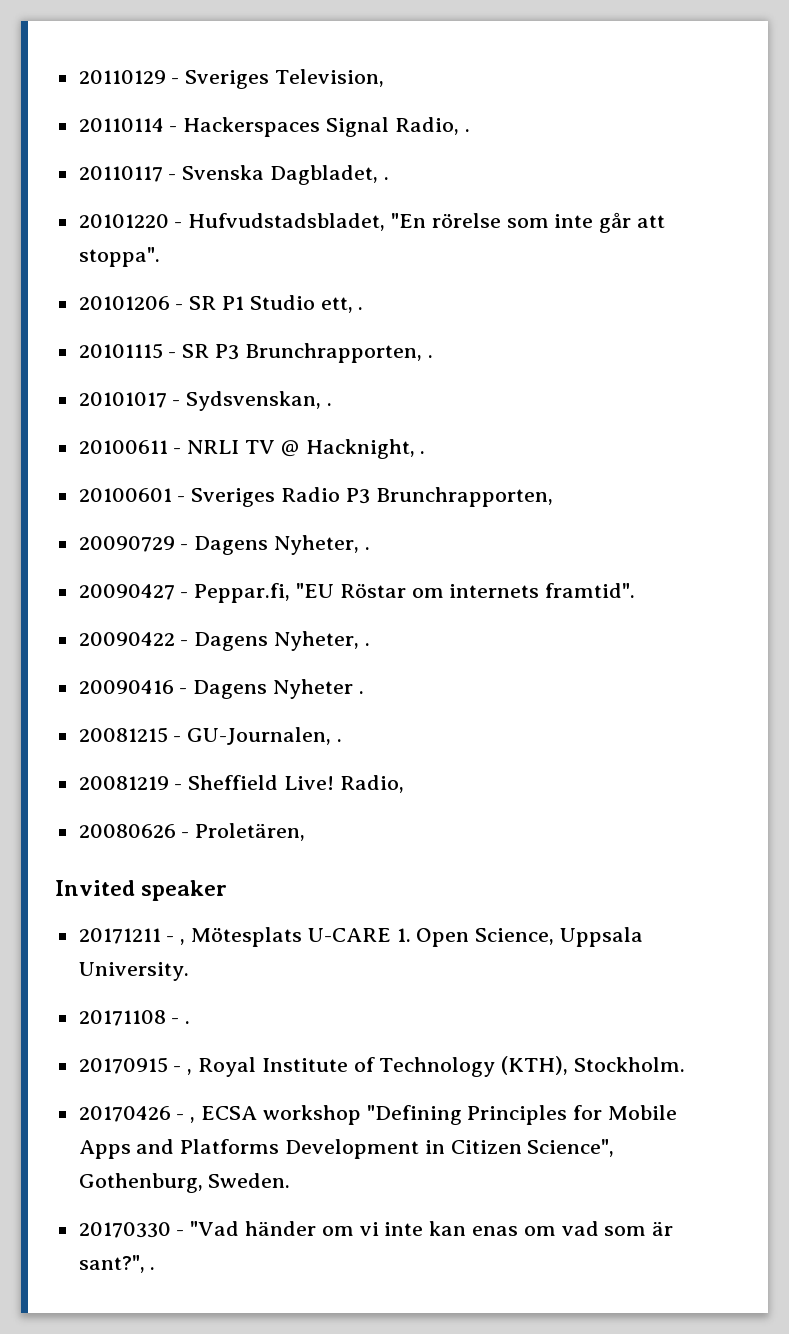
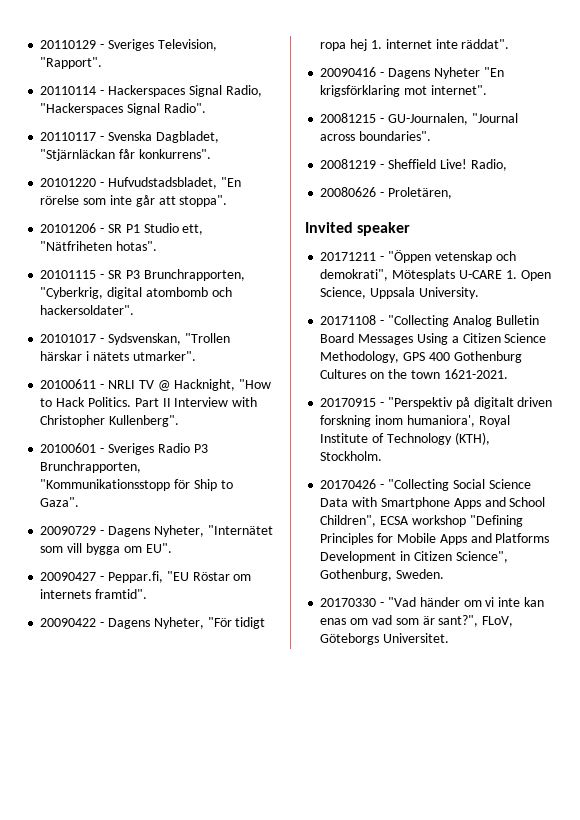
- 20110129 - Sveriges Television,
+ 20110129 - Sveriges Television, "Rapport".
- 20110114 - Hackerspaces Signal Radio, .
+ 20110114 - Hackerspaces Signal Radio, "Hackerspaces Signal Radio".
- 20110117 - Svenska Dagbladet, .
+ 20110117 - Svenska Dagbladet, "Stjärnläckan får konkurrens".
- 20101206 - SR P1 Studio ett, .
+ 20101206 - SR P1 Studio ett, "Nätfriheten hotas".
- 20101115 - SR P3 Brunchrapporten, .
- 20101017 - Sydsvenskan, .
+ 20101115 - SR P3 Brunchrapporten, "Cyberkrig, digital atombomb och hackersoldater".
+ 20101017 - Sydsvenskan, "Trollen härskar i nätets utmarker".
- 20100611 - NRLI TV @ Hacknight, .
+ 20100611 - NRLI TV @ Hacknight, "How to Hack Politics. Part II Interview with Christopher Kullenberg".
- 20100601 - Sveriges Radio P3 Brunchrapporten,
+ 20100601 - Sveriges Radio P3 Brunchrapporten, "Kommunikationsstopp för Ship to Gaza".
- 20090729 - Dagens Nyheter, .
+ 20090729 - Dagens Nyheter, "Internätet som vill bygga om EU".
- 20090422 - Dagens Nyheter, .
+ 20090422 - Dagens Nyheter, "För tidigt ropa hej 1. internet inte räddat".
- 20090416 - Dagens Nyheter .
+ 20090416 - Dagens Nyheter "En krigsförklaring mot internet".
- 20081215 - GU-Journalen, .
+ 20081215 - GU-Journalen, "Journal across boundaries".
- 20171211 - , Mötesplats U-CARE 1. Open Science, Uppsala University.
+ 20171211 - "Öppen vetenskap och demokrati", Mötesplats U-CARE 1. Open Science, Uppsala University.
- 20171108 - .
- 20170915 - , Royal Institute of Technology (KTH), Stockholm.
+ 20171108 - "Collecting Analog Bulletin Board Messages Using a Citizen Science Methodology, GPS 400 Gothenburg Cultures on the town 1621-2021.
+ 20170915 - "Perspektiv på digitalt driven forskning inom humaniora', Royal Institute of Technology (KTH), Stockholm.
- 20170426 - , ECSA workshop "Defining Principles for Mobile Apps and Platforms Development in Citizen Science", Gothenburg, Sweden.
+ 20170426 - "Collecting Social Science Data with Smartphone Apps and School Children", ECSA workshop "Defining Principles for Mobile Apps and Platforms Development in Citizen Science", Gothenburg, Sweden.
- 20170330 - "Vad händer om vi inte kan enas om vad som är sant?", .
+ 20170330 - "Vad händer om vi inte kan enas om vad som är sant?", FLoV, Göteborgs Universitet.

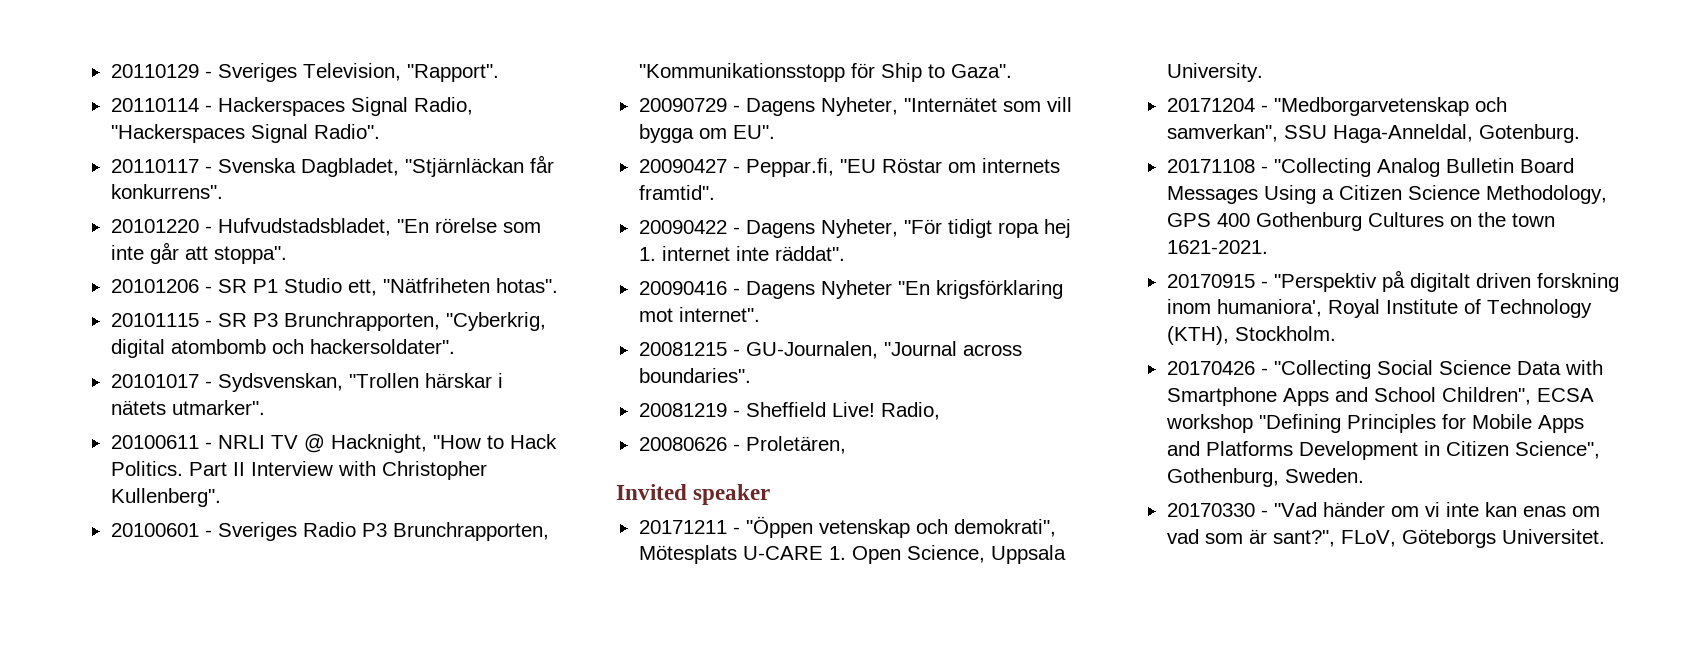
+ 20171204 - "Medborgarvetenskap och samverkan", SSU Haga-Anneldal, Gotenburg.

